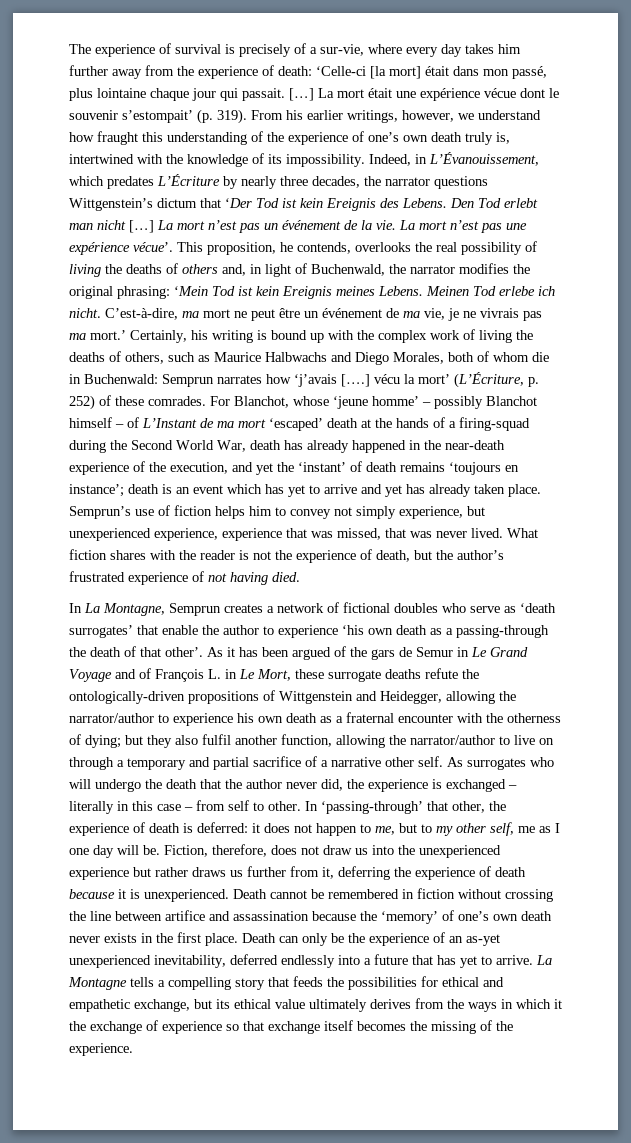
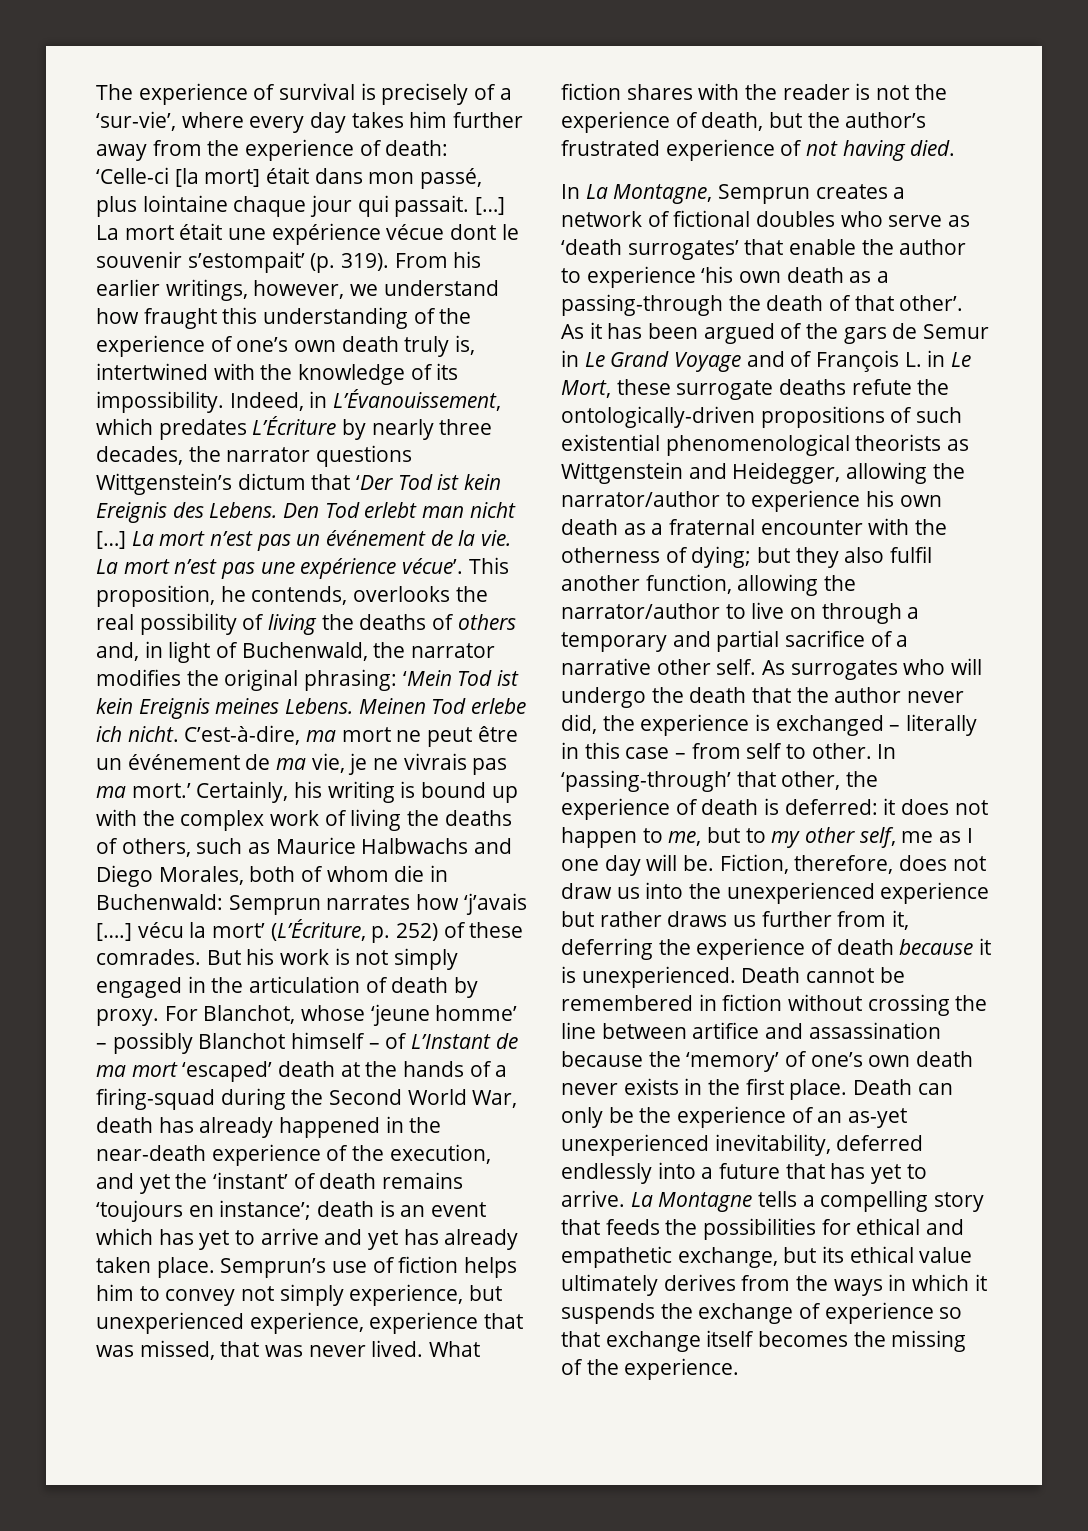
- The experience of survival is precisely of a sur-vie, where every day takes him further away from the experience of death: ‘Celle-ci [la mort] était dans mon passé, plus lointaine chaque jour qui passait.
+ The experience of survival is precisely of a ‘sur-vie’, where every day takes him further away from the experience of death: ‘Celle-ci [la mort] était dans mon passé, plus lointaine chaque jour qui passait.
+ But his work is not simply engaged in the articulation of death by proxy.
- As it has been argued of the gars de Semur in Le Grand Voyage and of François L. in Le Mort, these surrogate deaths refute the ontologically-driven propositions of Wittgenstein and Heidegger, allowing the narrator/author to experience his own death as a fraternal encounter with the otherness of dying;
+ As it has been argued of the gars de Semur in Le Grand Voyage and of François L. in Le Mort, these surrogate deaths refute the ontologically-driven propositions of such existential phenomenological theorists as Wittgenstein and Heidegger, allowing the narrator/author to experience his own death as a fraternal encounter with the otherness of dying;
- La Montagne tells a compelling story that feeds the possibilities for ethical and empathetic exchange, but its ethical value ultimately derives from the ways in which it the exchange of experience so that exchange itself becomes the missing of the experience.
+ La Montagne tells a compelling story that feeds the possibilities for ethical and empathetic exchange, but its ethical value ultimately derives from the ways in which it suspends the exchange of experience so that exchange itself becomes the missing of the experience.

